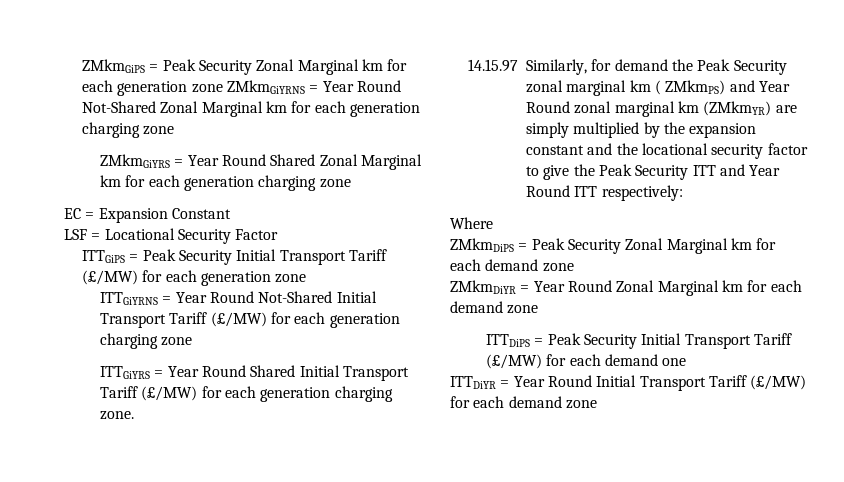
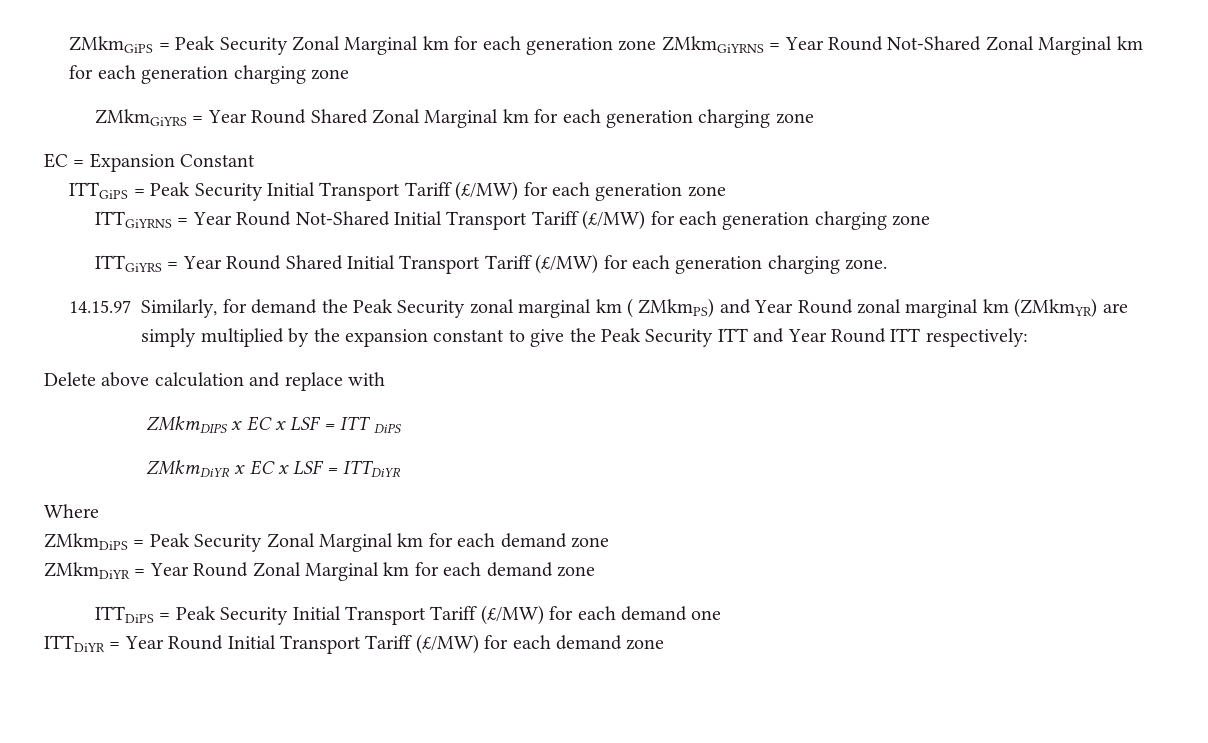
- LSF = Locational Security Factor
- 14.15.97 Similarly, for demand the Peak Security zonal marginal km ( ZMkmPS) and Year Round zonal marginal km (ZMkmYR) are simply multiplied by the expansion constant and the locational security factor to give the Peak Security ITT and Year Round ITT respectively:
+ 14.15.97 Similarly, for demand the Peak Security zonal marginal km ( ZMkmPS) and Year Round zonal marginal km (ZMkmYR) are simply multiplied by the expansion constant to give the Peak Security ITT and Year Round ITT respectively:
+ Delete above calculation and replace with
+ ZMkmDIPS x EC x LSF = ITT DiPS
+ ZMkmDiYR x EC x LSF = ITTDiYR

